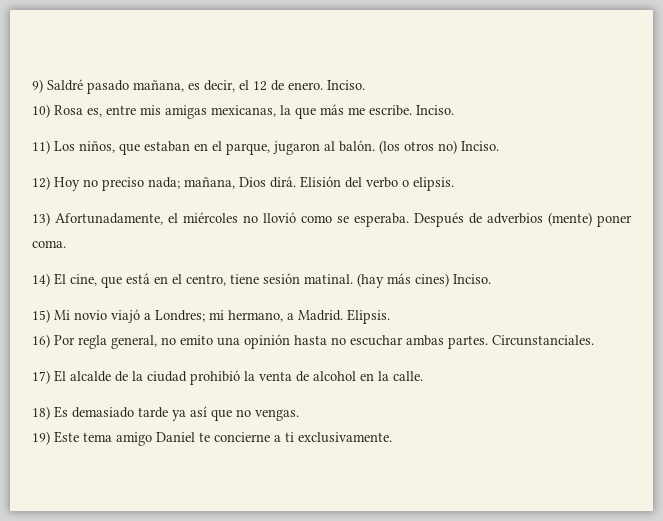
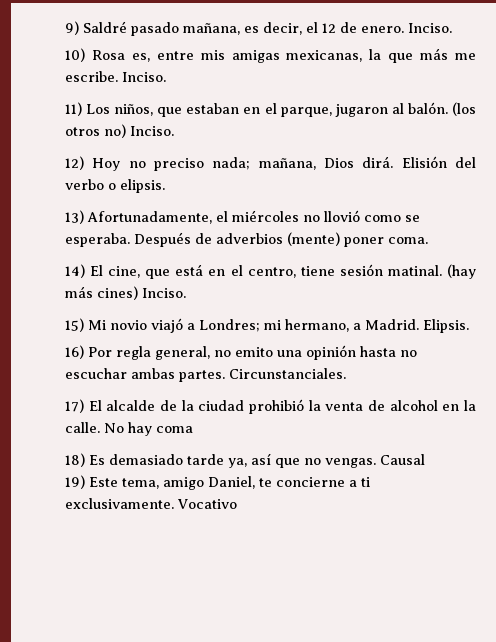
+ No hay coma
- 18) Es demasiado tarde ya así que no vengas.
+ 18) Es demasiado tarde ya, así que no vengas. Causal
- 19) Este tema amigo Daniel te concierne a ti exclusivamente.
+ 19) Este tema, amigo Daniel, te concierne a ti exclusivamente.
+ Vocativo

